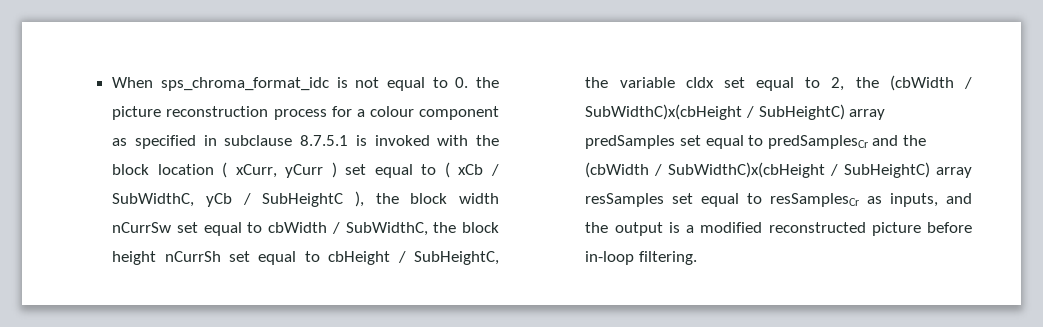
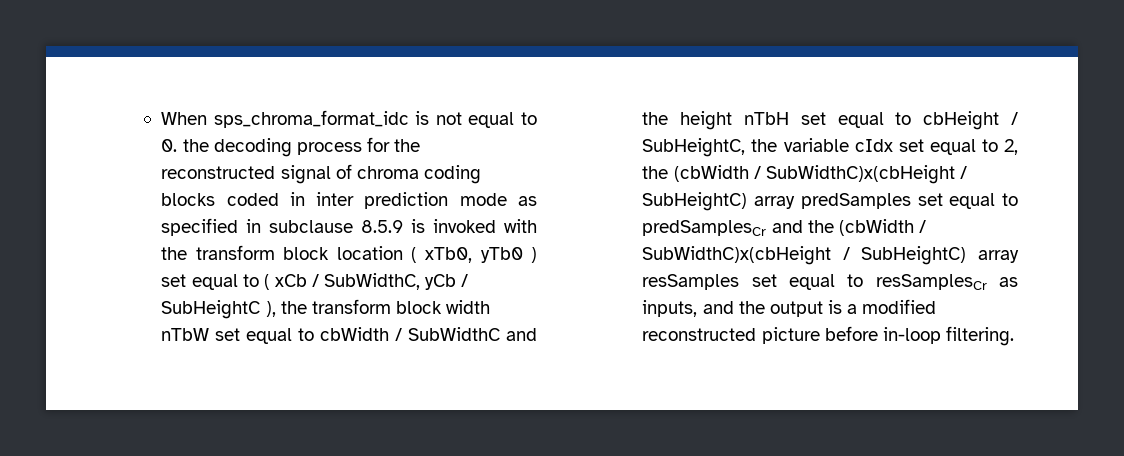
- When sps_chroma_format_idc is not equal to 0. the picture reconstruction process for a colour component as specified in subclause 8.7.5.1 is invoked with the block location ( xCurr, yCurr ) set equal to ( xCb / SubWidthC, yCb / SubHeightC ), the block width nCurrSw set equal to cbWidth / SubWidthC, the block height nCurrSh set equal to cbHeight / SubHeightC, the variable cIdx set equal to 2, the (cbWidth / SubWidthC)x(cbHeight / SubHeightC) array predSamples set equal to predSamplesCr and the (cbWidth / SubWidthC)x(cbHeight / SubHeightC) array resSamples set equal to resSamplesCr as inputs, and the output is a modified reconstructed picture before in-loop filtering.
+ When sps_chroma_format_idc is not equal to 0. the decoding process for the reconstructed signal of chroma coding blocks coded in inter prediction mode as specified in subclause 8.5.9 is invoked with the transform block location ( xTb0, yTb0 ) set equal to ( xCb / SubWidthC, yCb / SubHeightC ), the transform block width nTbW set equal to cbWidth / SubWidthC and the height nTbH set equal to cbHeight / SubHeightC, the variable cIdx set equal to 2, the (cbWidth / SubWidthC)x(cbHeight / SubHeightC) array predSamples set equal to predSamplesCr and the (cbWidth / SubWidthC)x(cbHeight / SubHeightC) array resSamples set equal to resSamplesCr as inputs, and the output is a modified reconstructed picture before in-loop filtering.

